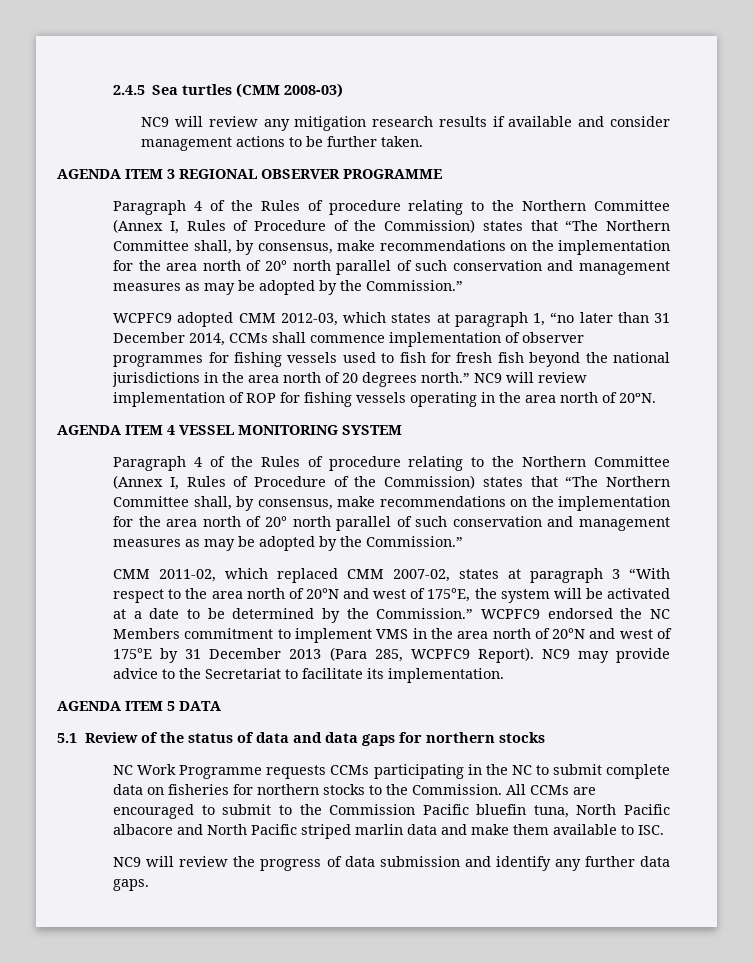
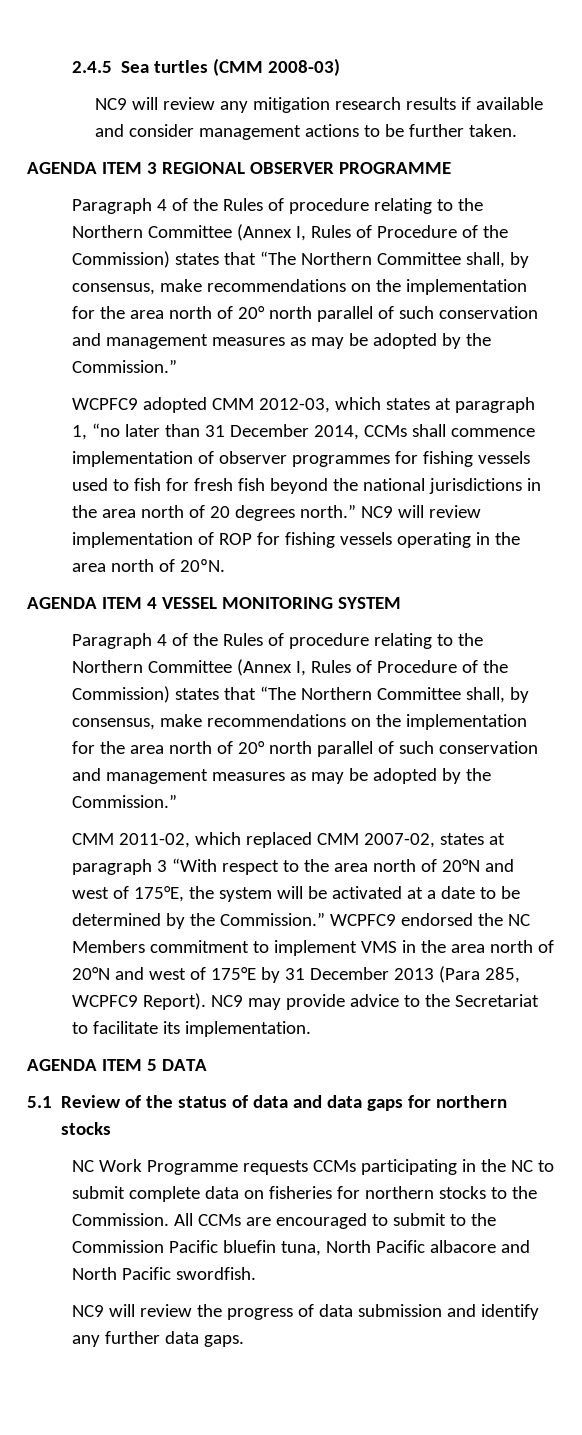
- All CCMs are encouraged to submit to the Commission Pacific bluefin tuna, North Pacific albacore and North Pacific striped marlin data and make them available to ISC.
+ All CCMs are encouraged to submit to the Commission Pacific bluefin tuna, North Pacific albacore and North Pacific swordfish.

